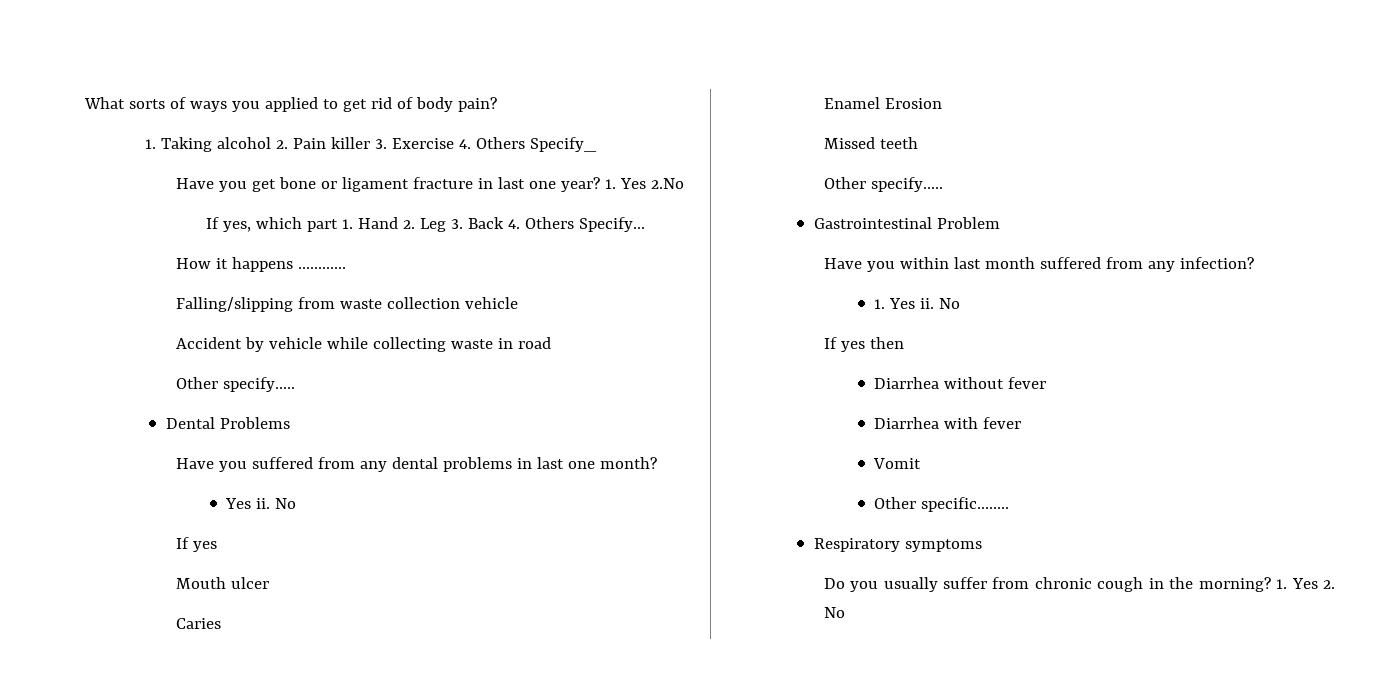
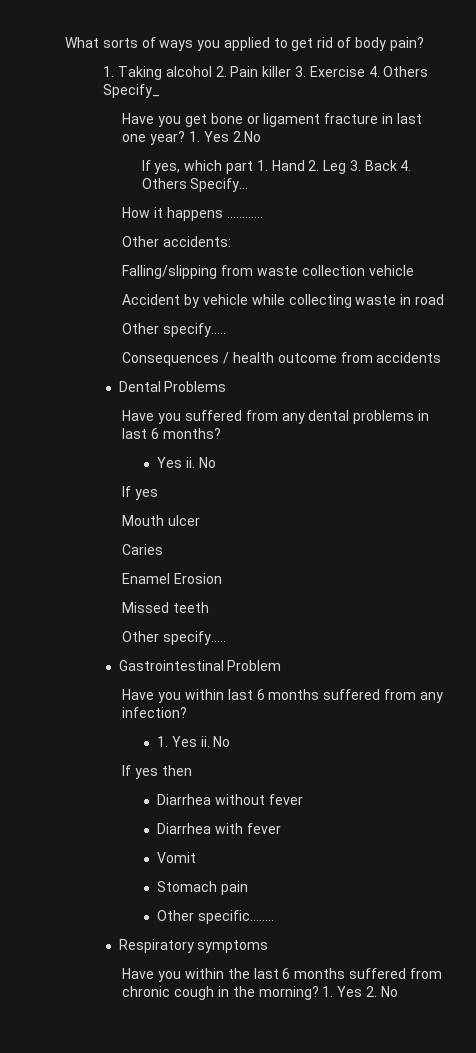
+ Other accidents:
+ Consequences / health outcome from accidents
- Have you suffered from any dental problems in last one month?
+ Have you suffered from any dental problems in last 6 months?
- Have you within last month suffered from any infection?
+ Have you within last 6 months suffered from any infection?
+ Stomach pain
- Do you usually suffer from chronic cough in the morning?
+ Have you within the last 6 months suffered from chronic cough in the morning?

